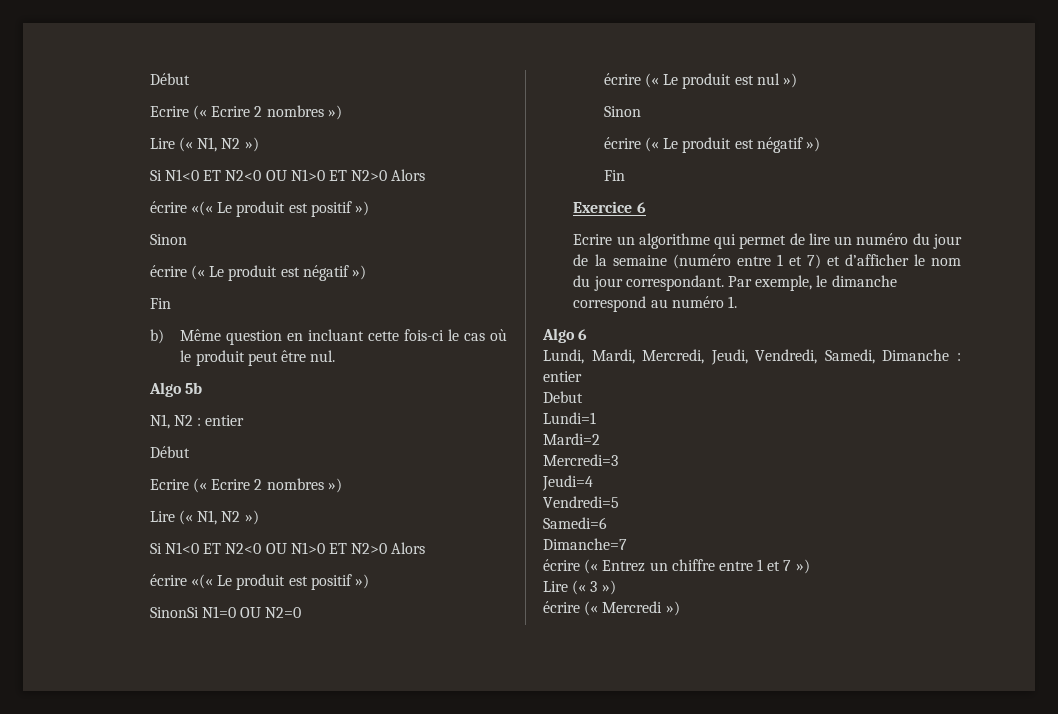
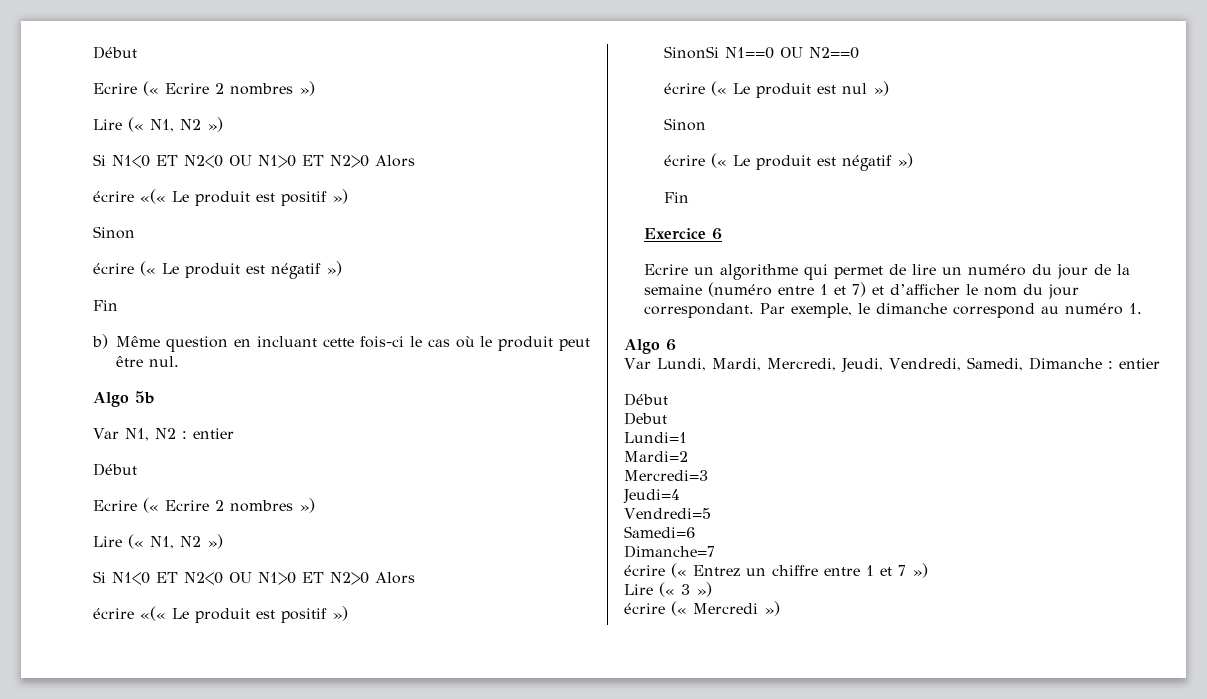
- N1, N2 : entier
+ Var N1, N2 : entier
- SinonSi N1=0 OU N2=0
+ SinonSi N1==0 OU N2==0
- Lundi, Mardi, Mercredi, Jeudi, Vendredi, Samedi, Dimanche : entier
+ Var Lundi, Mardi, Mercredi, Jeudi, Vendredi, Samedi, Dimanche : entier
+ Début

